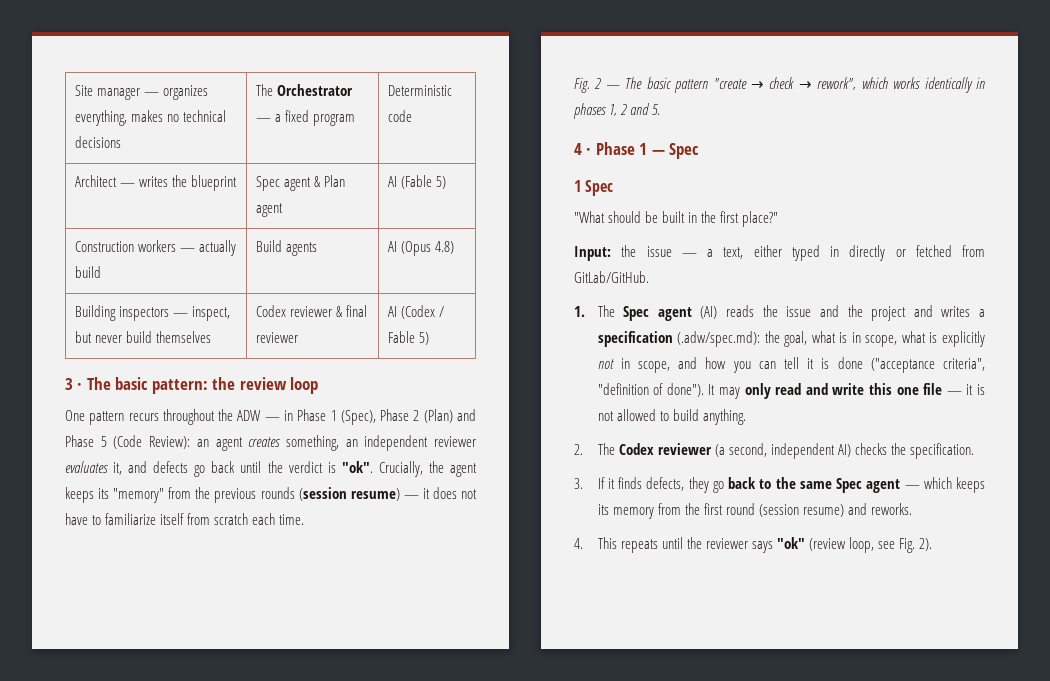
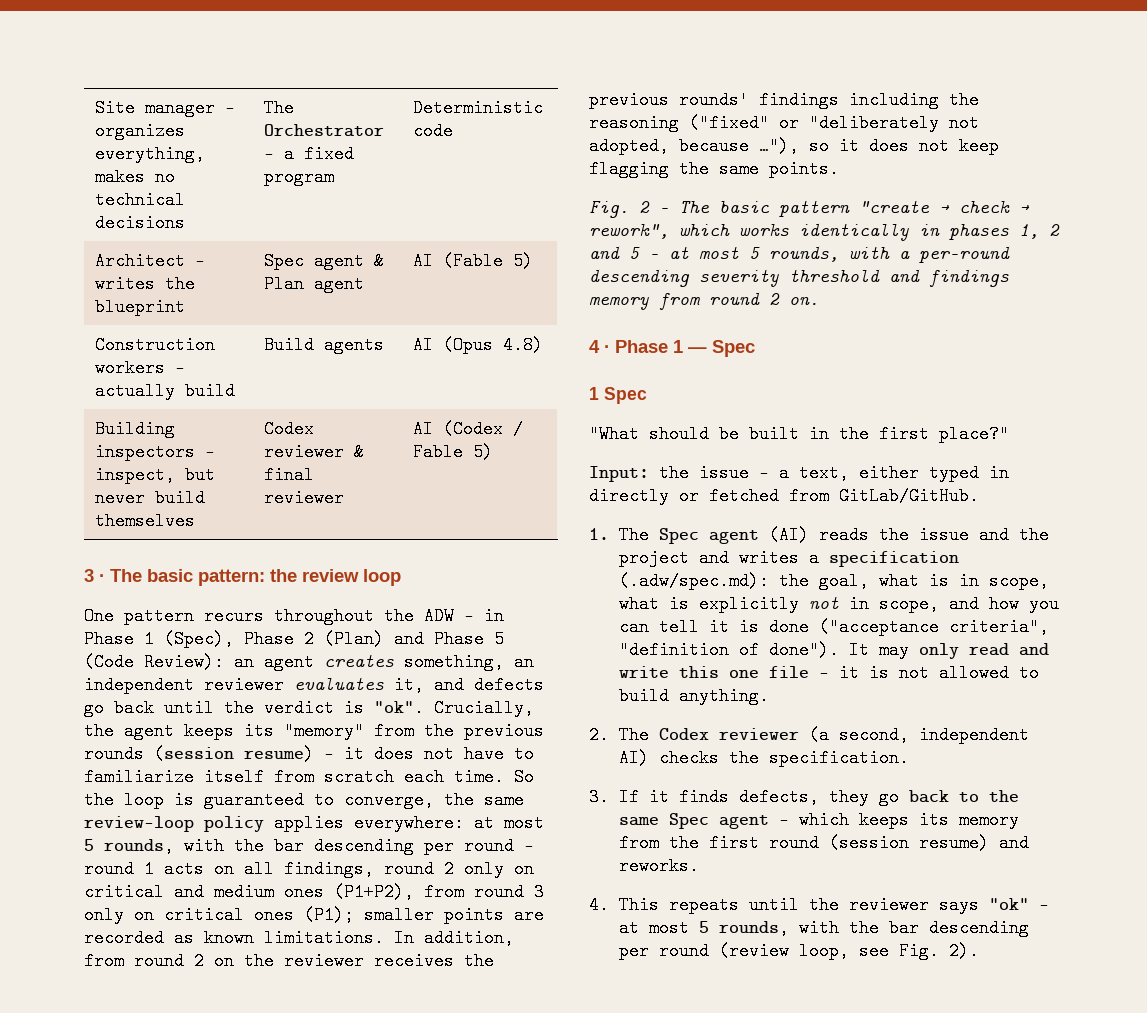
+ So the loop is guaranteed to converge, the same review-loop policy applies everywhere: at most 5 rounds, with the bar descending per round — round 1 acts on all findings, round 2 only on critical and medium ones (P1+P2), from round 3 only on critical ones (P1); smaller points are recorded as known limitations. In addition, from round 2 on the reviewer receives the previous rounds' findings including the reasoning ("fixed" or "deliberately not adopted, because …"), so it does not keep flagging the same points.
- Fig. 2 — The basic pattern "create → check → rework", which works identically in phases 1, 2 and 5.
+ Fig. 2 — The basic pattern "create → check → rework", which works identically in phases 1, 2 and 5 — at most 5 rounds, with a per-round descending severity threshold and findings memory from round 2 on.
- 4. This repeats until the reviewer says "ok" (review loop, see Fig. 2).
+ 4. This repeats until the reviewer says "ok" — at most 5 rounds, with the bar descending per round (review loop, see Fig. 2).

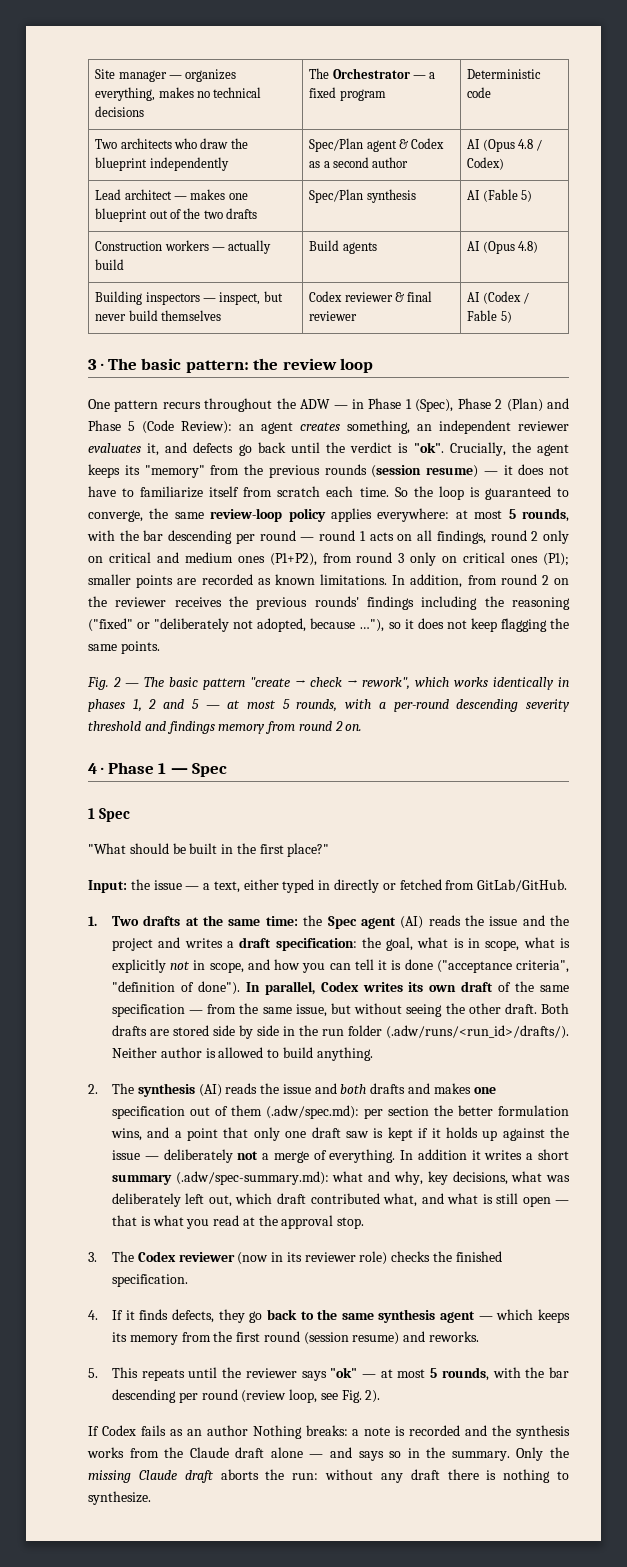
- Architect — writes the blueprint | Spec agent & Plan agent | AI (Fable 5)
+ Two architects who draw the blueprint independently | Spec/Plan agent & Codex as a second author | AI (Opus 4.8 / Codex)
+ Lead architect — makes one blueprint out of the two drafts | Spec/Plan synthesis | AI (Fable 5)
- 1. The Spec agent (AI) reads the issue and the project and writes a specification (.adw/spec.md): the goal, what is in scope, what is explicitly not in scope, and how you can tell it is done ("acceptance criteria", "definition of done").
+ 1. Two drafts at the same time: the Spec agent (AI) reads the issue and the project and writes a draft specification: the goal, what is in scope, what is explicitly not in scope, and how you can tell it is done ("acceptance criteria", "definition of done").
- It may only read and write this one file — it is not allowed to build anything.
+ In parallel, Codex writes its own draft of the same specification — from the same issue, but without seeing the other draft. Both drafts are stored side by side in the run folder (.adw/runs/<run_id>/drafts/). Neither author is allowed to build anything.
- 2. The Codex reviewer (a second, independent AI) checks the specification.
+ 2. The synthesis (AI) reads the issue and both drafts and makes one specification out of them (.adw/spec.md): per section the better formulation wins, and a point that only one draft saw is kept if it holds up against the issue — deliberately not a merge of everything. In addition it writes a short summary (.adw/spec-summary.md): what and why, key decisions, what was deliberately left out, which draft contributed what, and what is still open — that is what you read at the approval stop.
+ 3. The Codex reviewer (now in its reviewer role) checks the finished specification.
- 3. If it finds defects, they go back to the same Spec agent — which keeps its memory from the first round (session resume) and reworks.
+ 4. If it finds defects, they go back to the same synthesis agent — which keeps its memory from the first round (session resume) and reworks.
- 4. This repeats until the reviewer says "ok" — at most 5 rounds, with the bar descending per round (review loop, see Fig. 2).
+ 5. This repeats until the reviewer says "ok" — at most 5 rounds, with the bar descending per round (review loop, see Fig. 2).
+ If Codex fails as an author Nothing breaks: a note is recorded and the synthesis works from the Claude draft alone — and says so in the summary. Only the missing Claude draft aborts the run: without any draft there is nothing to synthesize.

